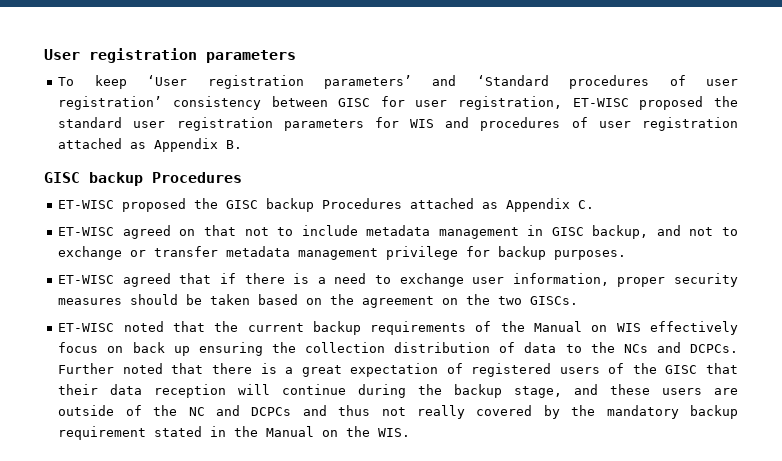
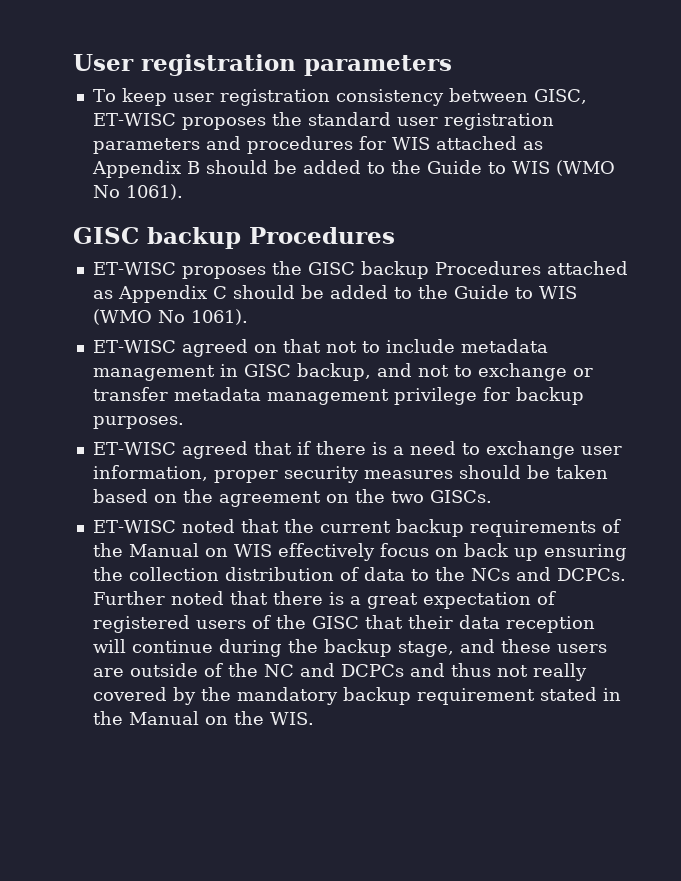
- To keep ‘User registration parameters’ and ‘Standard procedures of user registration’ consistency between GISC for user registration, ET-WISC proposed the standard user registration parameters for WIS and procedures of user registration attached as Appendix B.
+ To keep user registration consistency between GISC, ET-WISC proposes the standard user registration parameters and procedures for WIS attached as Appendix B should be added to the Guide to WIS (WMO No 1061).
- ET-WISC proposed the GISC backup Procedures attached as Appendix C.
+ ET-WISC proposes the GISC backup Procedures attached as Appendix C should be added to the Guide to WIS (WMO No 1061).

